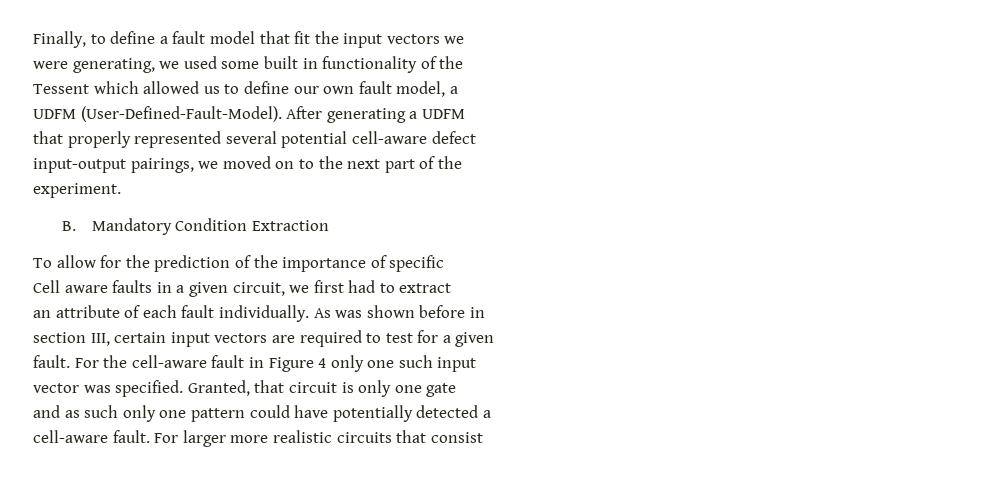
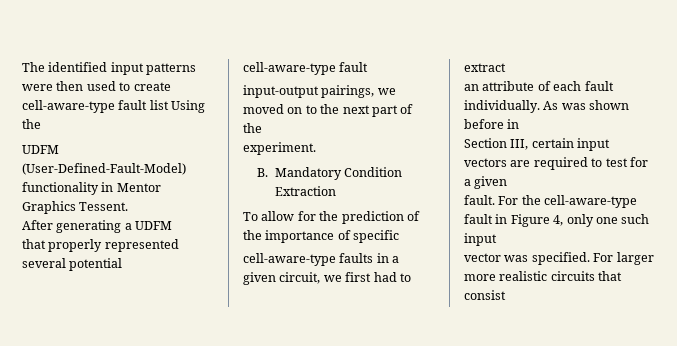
- Finally, to define a fault model that fit the input vectors we
- were generating, we used some built in functionality of the
- Tessent which allowed us to define our own fault model, a
- UDFM (User-Defined-Fault-Model). After generating a UDFM
+ The identified input patterns were then used to create cell-aware-type fault list Using the
+ UDFM (User-Defined-Fault-Model) functionality in Mentor Graphics Tessent.
+ After generating a UDFM
- that properly represented several potential cell-aware defect
+ that properly represented several potential cell-aware-type fault
- Cell aware faults in a given circuit, we first had to extract
+ cell-aware-type faults in a given circuit, we first had to extract
- section III, certain input vectors are required to test for a given
+ Section III, certain input vectors are required to test for a given
- For the cell-aware fault in Figure 4 only one such input
+ For the cell-aware-type fault in Figure 4, only one such input
- Granted, that circuit is only one gate
- and as such only one pattern could have potentially detected a
- cell-aware fault.

